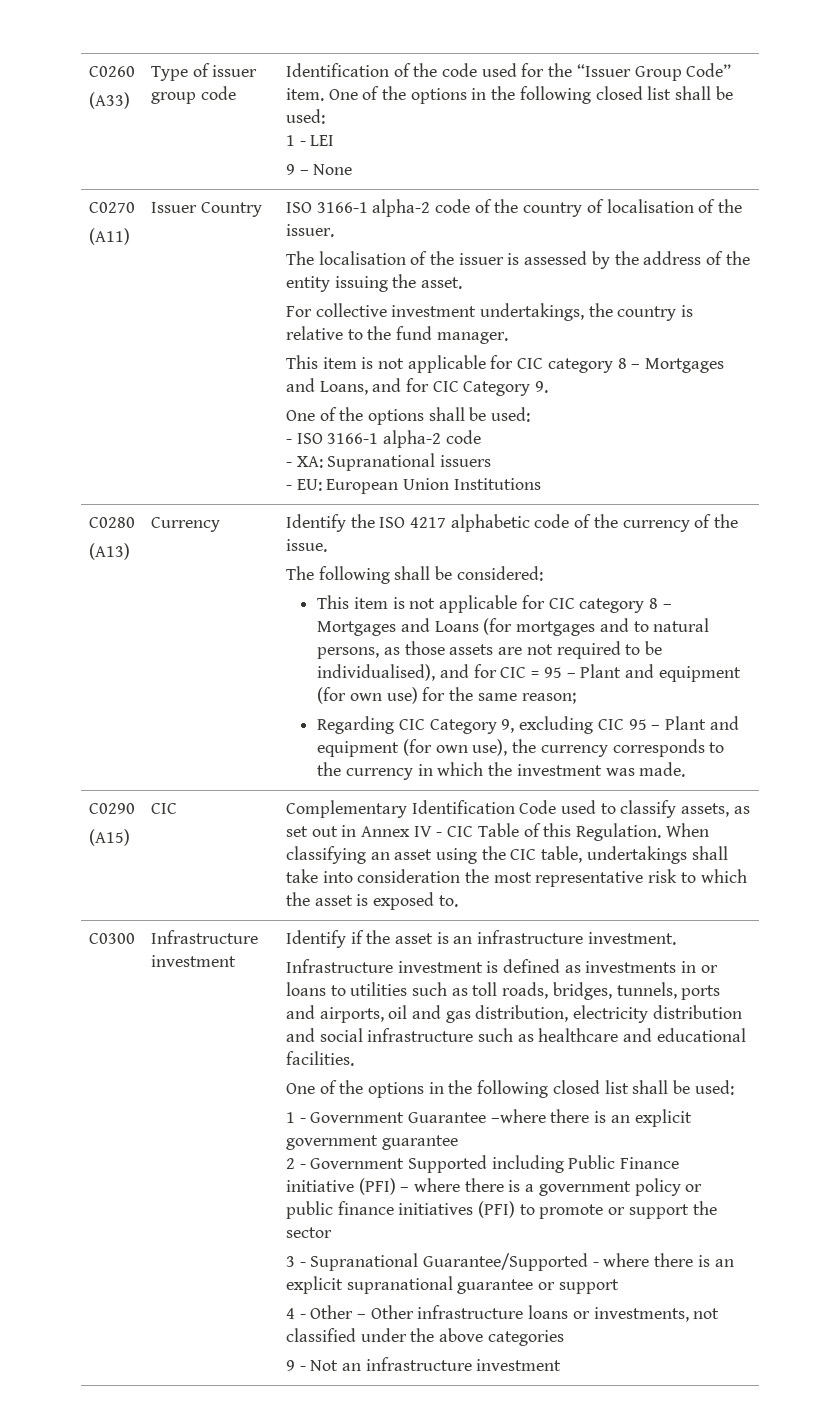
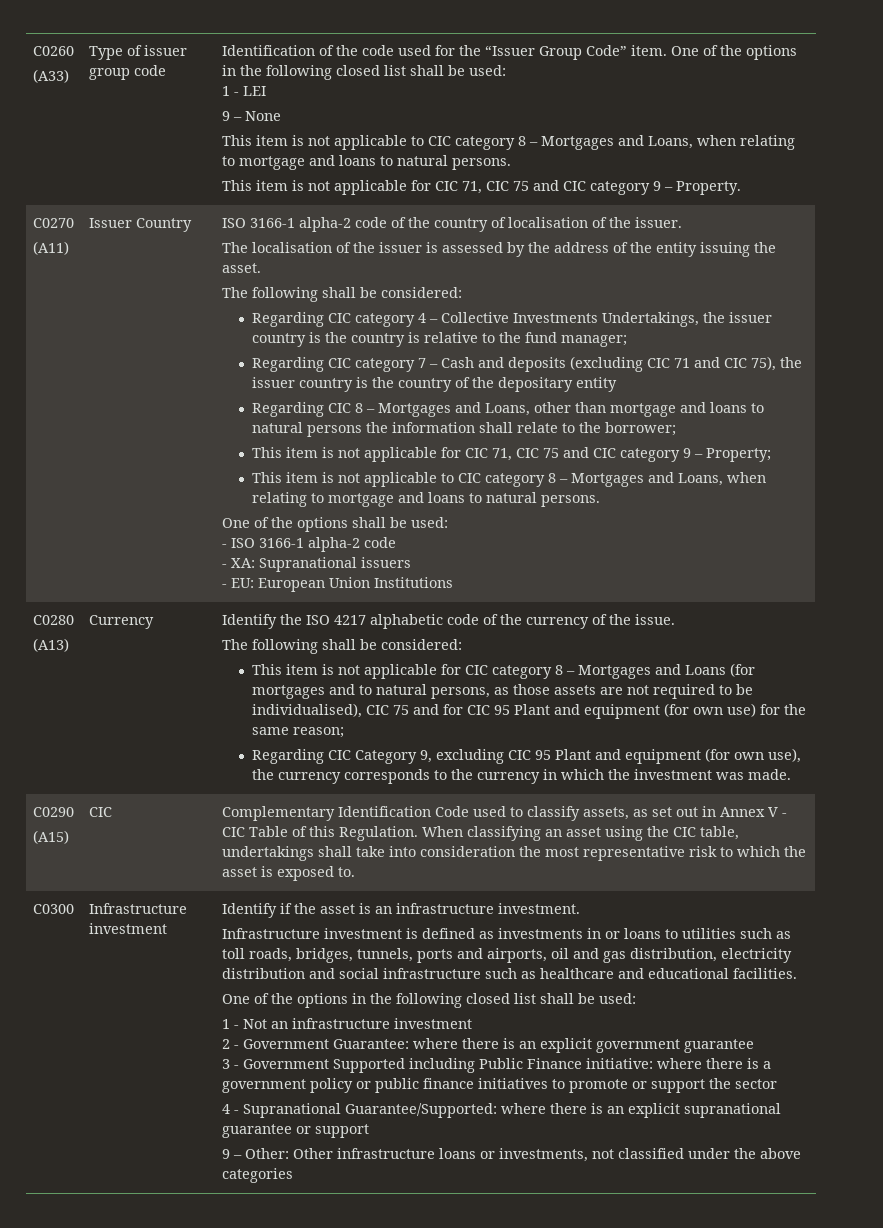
  9 – None
+ This item is not applicable to CIC category 8 – Mortgages and Loans, when relating to mortgage and loans to natural persons.
+ This item is not applicable for CIC 71, CIC 75 and CIC category 9 – Property.
  The localisation of the issuer is assessed by the address of the entity issuing the asset.
- For collective investment undertakings, the country is relative to the fund manager.
- This item is not applicable for CIC category 8 – Mortgages and Loans, and for CIC Category 9.
+ The following shall be considered:
+ Regarding CIC category 4 – Collective Investments Undertakings, the issuer country is the country is relative to the fund manager;
+ Regarding CIC category 7 – Cash and deposits (excluding CIC 71 and CIC 75), the issuer country is the country of the depositary entity
+ Regarding CIC 8 – Mortgages and Loans, other than mortgage and loans to natural persons the information shall relate to the borrower;
+ This item is not applicable for CIC 71, CIC 75 and CIC category 9 – Property;
+ This item is not applicable to CIC category 8 – Mortgages and Loans, when relating to mortgage and loans to natural persons.
- This item is not applicable for CIC category 8 – Mortgages and Loans (for mortgages and to natural persons, as those assets are not required to be individualised), and for CIC = 95 – Plant and equipment (for own use) for the same reason;
+ This item is not applicable for CIC category 8 – Mortgages and Loans (for mortgages and to natural persons, as those assets are not required to be individualised), CIC 75 and for CIC 95 Plant and equipment (for own use) for the same reason;
- Regarding CIC Category 9, excluding CIC 95 – Plant and equipment (for own use), the currency corresponds to the currency in which the investment was made.
+ Regarding CIC Category 9, excluding CIC 95 Plant and equipment (for own use), the currency corresponds to the currency in which the investment was made.
- Complementary Identification Code used to classify assets, as set out in Annex IV - CIC Table of this Regulation.
+ Complementary Identification Code used to classify assets, as set out in Annex V - CIC Table of this Regulation.
- 1 - Government Guarantee –where there is an explicit government guarantee
+ 1 - Not an infrastructure investment
+ 2 - Government Guarantee: where there is an explicit government guarantee
- 2 - Government Supported including Public Finance initiative (PFI) – where there is a government policy or public finance initiatives (PFI) to promote or support the sector
+ 3 - Government Supported including Public Finance initiative: where there is a government policy or public finance initiatives to promote or support the sector
- 3 - Supranational Guarantee/Supported - where there is an explicit supranational guarantee or support
+ 4 - Supranational Guarantee/Supported: where there is an explicit supranational guarantee or support
- 4 - Other – Other infrastructure loans or investments, not classified under the above categories
+ 9 – Other: Other infrastructure loans or investments, not classified under the above categories
- 9 - Not an infrastructure investment

